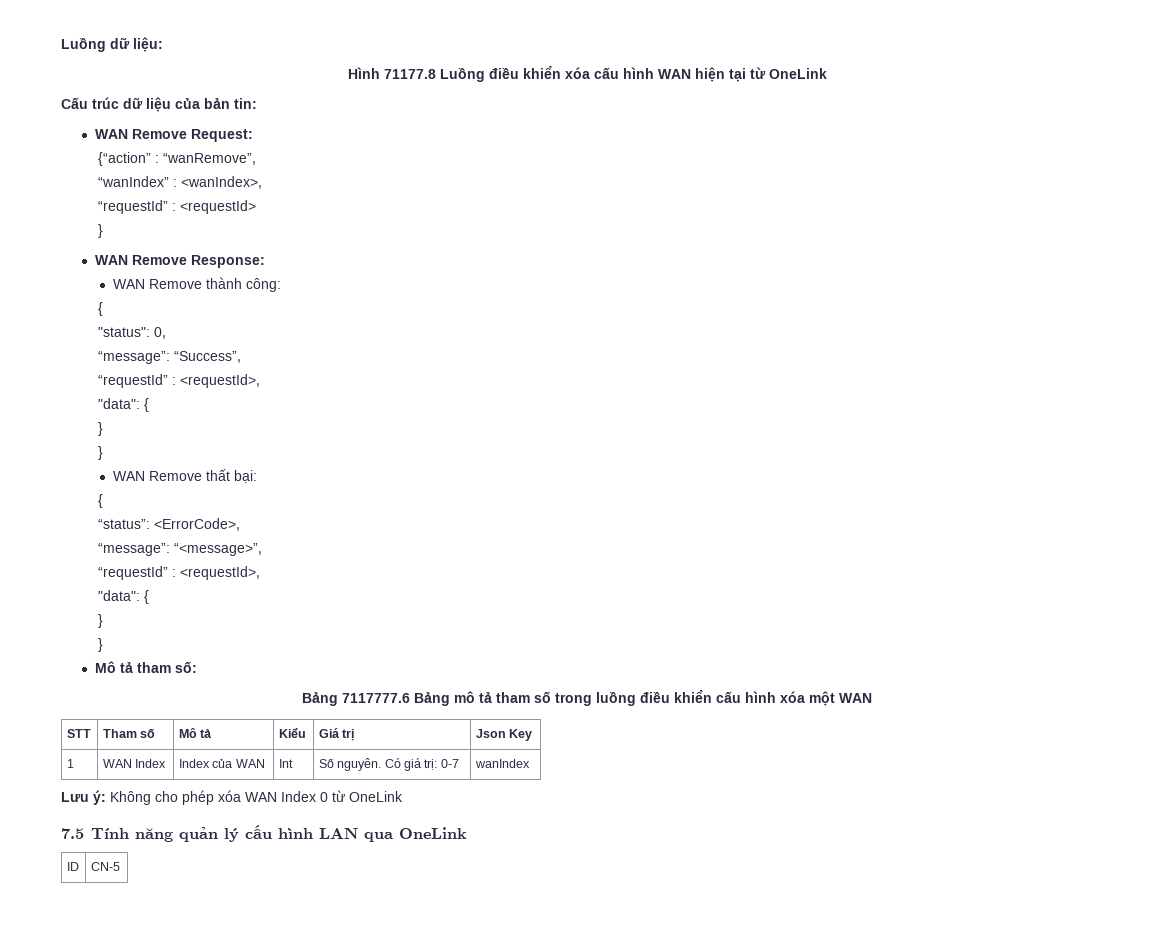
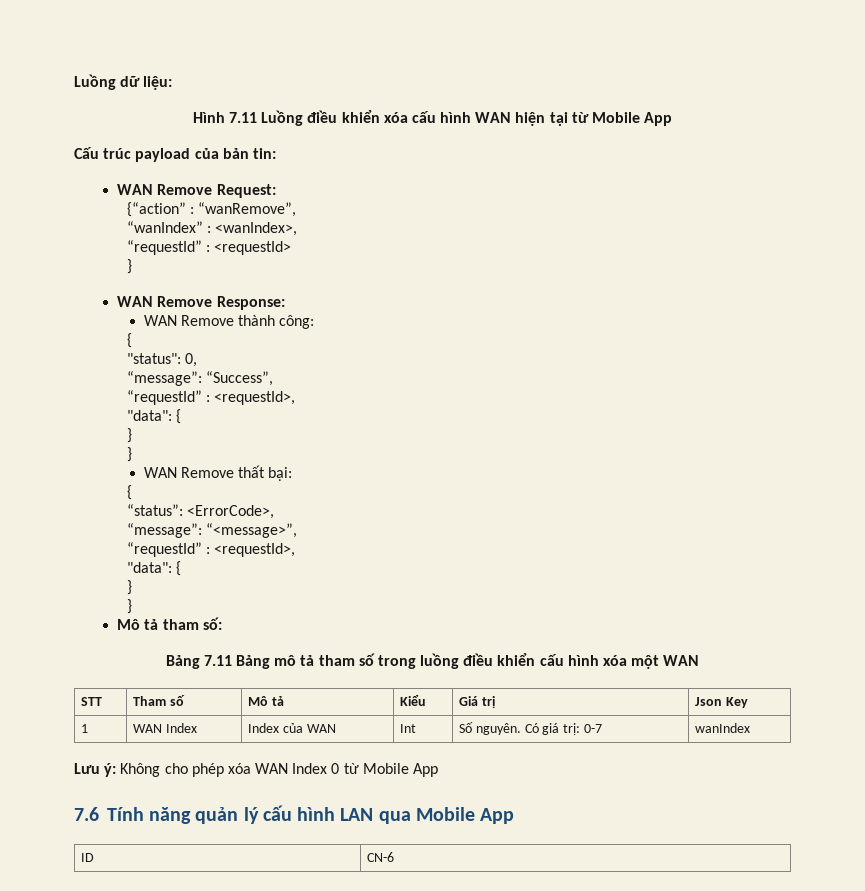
- Hình 71177.8 Luồng điều khiển xóa cấu hình WAN hiện tại từ OneLink
+ Hình 7.11 Luồng điều khiển xóa cấu hình WAN hiện tại từ Mobile App
- Cấu trúc dữ liệu của bản tin:
+ Cấu trúc payload của bản tin:
- Bảng 7117777.6 Bảng mô tả tham số trong luồng điều khiển cấu hình xóa một WAN
+ Bảng 7.11 Bảng mô tả tham số trong luồng điều khiển cấu hình xóa một WAN
- Lưu ý: Không cho phép xóa WAN Index 0 từ OneLink
- 7.5 Tính năng quản lý cấu hình LAN qua OneLink
+ Lưu ý: Không cho phép xóa WAN Index 0 từ Mobile App
+ 7.6 Tính năng quản lý cấu hình LAN qua Mobile App
- ID | CN-5
+ ID | CN-6

